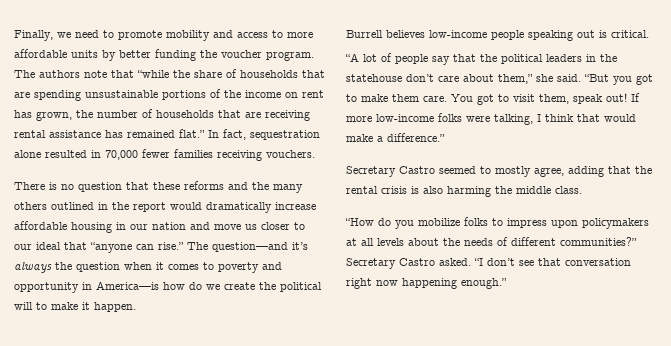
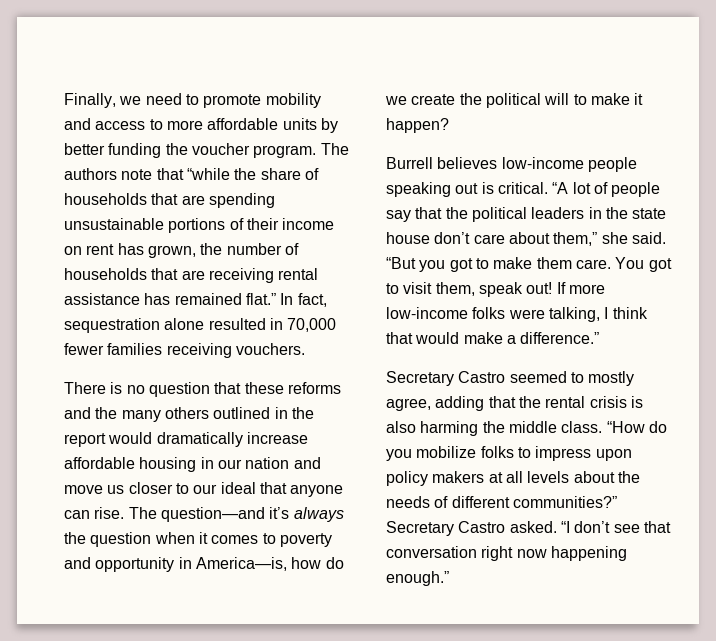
- The authors note that “while the share of households that are spending unsustainable portions of the income on rent has grown, the number of households that are receiving rental assistance has remained flat.”
+ The authors note that “while the share of households that are spending unsustainable portions of their income on rent has grown, the number of households that are receiving rental assistance has remained flat.”
- There is no question that these reforms and the many others outlined in the report would dramatically increase affordable housing in our nation and move us closer to our ideal that “anyone can rise.”
+ There is no question that these reforms and the many others outlined in the report would dramatically increase affordable housing in our nation and move us closer to our ideal that anyone can rise.
- The question—and it’s always the question when it comes to poverty and opportunity in America—is how do we create the political will to make it happen.
+ The question—and it’s always the question when it comes to poverty and opportunity in America—is, how do we create the political will to make it happen?
- Burrell believes low-income people speaking out is critical.
- “A lot of people say that the political leaders in the statehouse don’t care about them,” she said.
+ Burrell believes low-income people speaking out is critical. “A lot of people say that the political leaders in the state house don’t care about them,” she said.
- Secretary Castro seemed to mostly agree, adding that the rental crisis is also harming the middle class.
- “How do you mobilize folks to impress upon policymakers at all levels about the needs of different communities?”
+ Secretary Castro seemed to mostly agree, adding that the rental crisis is also harming the middle class. “How do you mobilize folks to impress upon policy makers at all levels about the needs of different communities?”

